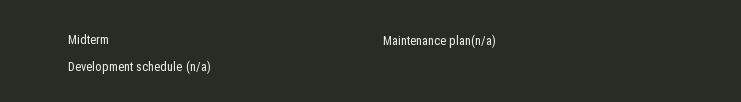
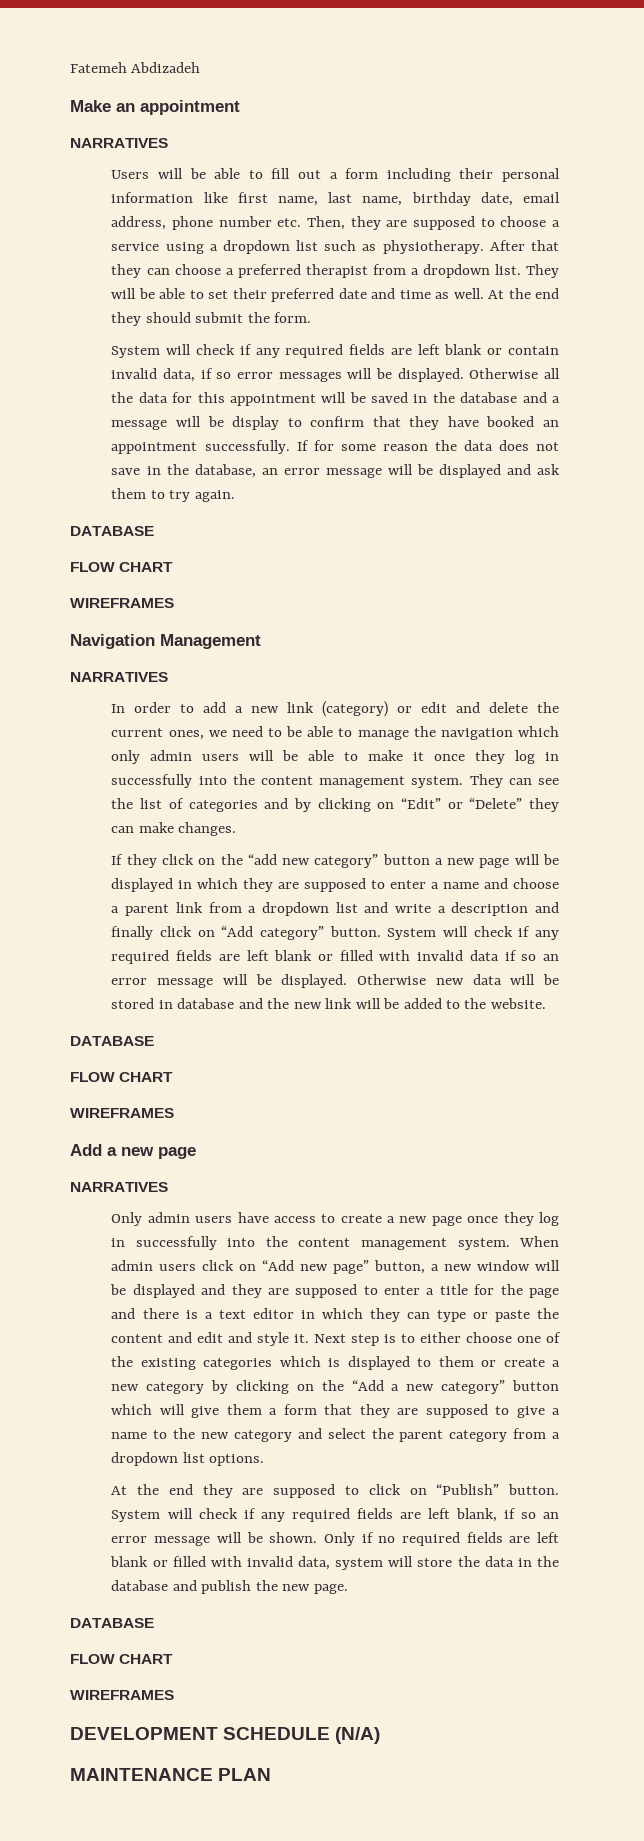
- Midterm
- Development schedule (n/a)
- Maintenance plan(n/a)
+ Fatemeh Abdizadeh
+ Make an appointment
+ NARRATIVES
+ Users will be able to fill out a form including their personal information like first name, last name, birthday date, email address, phone number etc. Then, they are supposed to choose a service using a dropdown list such as physiotherapy. After that they can choose a preferred therapist from a dropdown list. They will be able to set their preferred date and time as well. At the end they should submit the form.
+ System will check if any required fields are left blank or contain invalid data, if so error messages will be displayed. Otherwise all the data for this appointment will be saved in the database and a message will be display to confirm that they have booked an appointment successfully. If for some reason the data does not save in the database, an error message will be displayed and ask them to try again.
+ DATABASE
+ FLOW CHART
+ WIREFRAMES
+ Navigation Management
+ NARRATIVES
+ In order to add a new link (category) or edit and delete the current ones, we need to be able to manage the navigation which only admin users will be able to make it once they log in successfully into the content management system. They can see the list of categories and by clicking on “Edit” or “Delete” they can make changes.
+ If they click on the “add new category” button a new page will be displayed in which they are supposed to enter a name and choose a parent link from a dropdown list and write a description and finally click on “Add category” button. System will check if any required fields are left blank or filled with invalid data if so an error message will be displayed. Otherwise new data will be stored in database and the new link will be added to the website.
+ DATABASE
+ FLOW CHART
+ WIREFRAMES
+ Add a new page
+ NARRATIVES
+ Only admin users have access to create a new page once they log in successfully into the content management system. When admin users click on “Add new page” button, a new window will be displayed and they are supposed to enter a title for the page and there is a text editor in which they can type or paste the content and edit and style it. Next step is to either choose one of the existing categories which is displayed to them or create a new category by clicking on the “Add a new category” button which will give them a form that they are supposed to give a name to the new category and select the parent category from a dropdown list options.
+ At the end they are supposed to click on “Publish” button. System will check if any required fields are left blank, if so an error message will be shown. Only if no required fields are left blank or filled with invalid data, system will store the data in the database and publish the new page.
+ DATABASE
+ FLOW CHART
+ WIREFRAMES
+ DEVELOPMENT SCHEDULE (N/A)
+ MAINTENANCE PLAN

